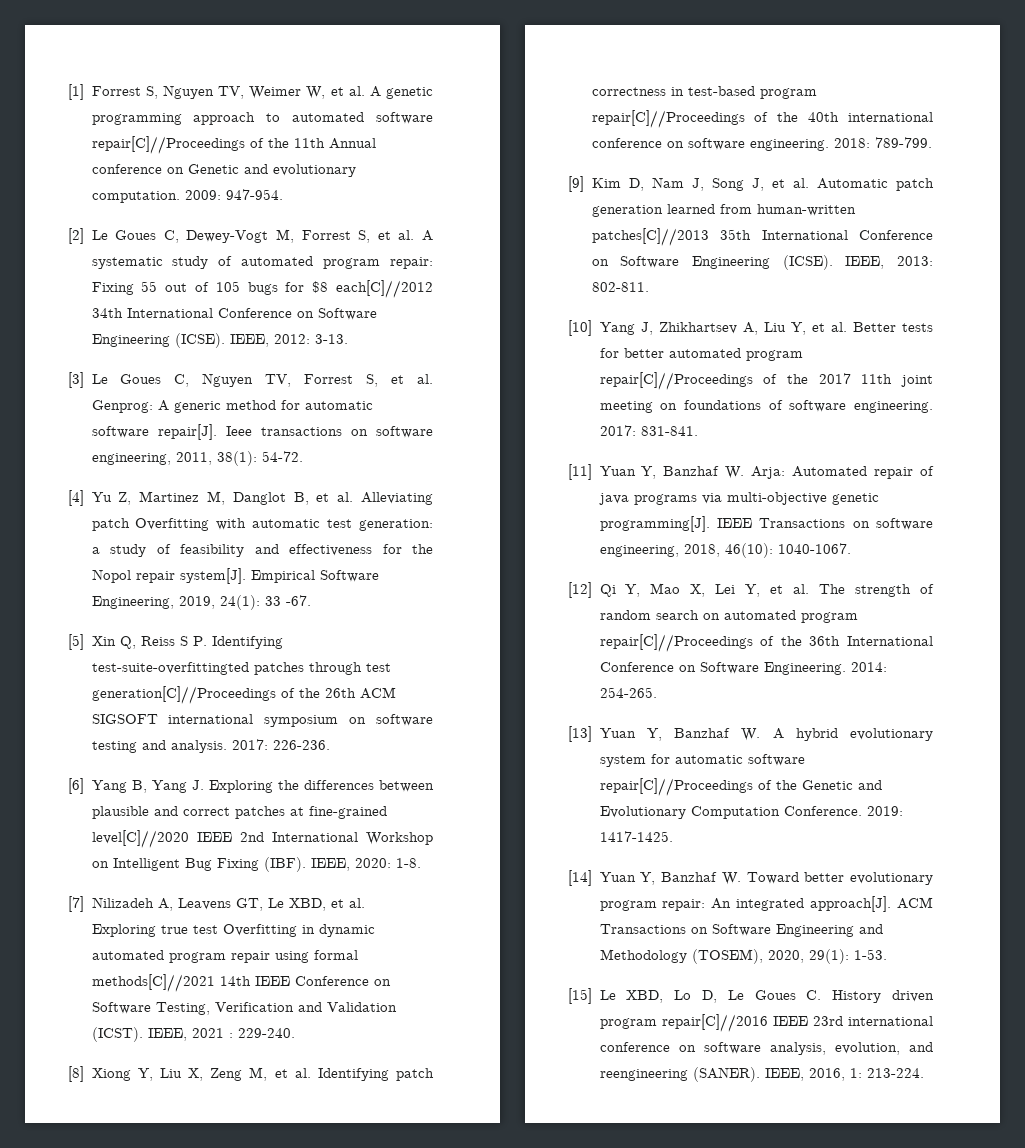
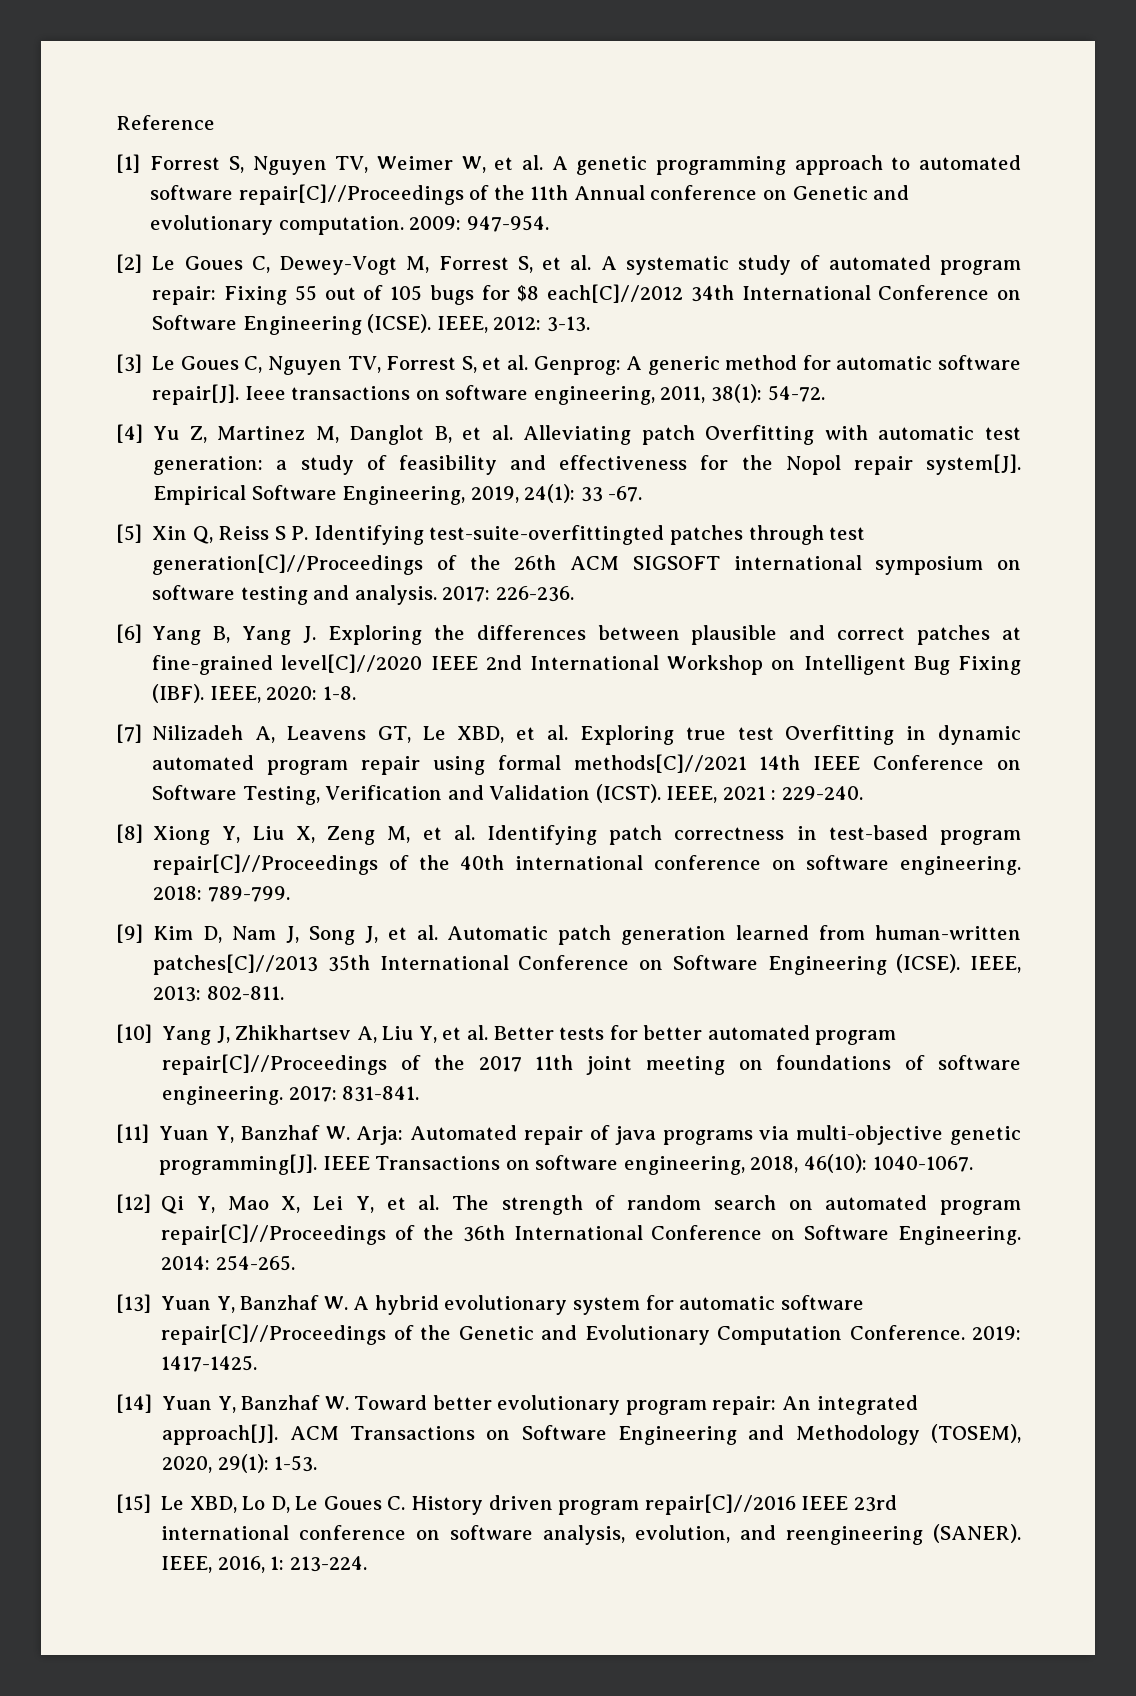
+ Reference

